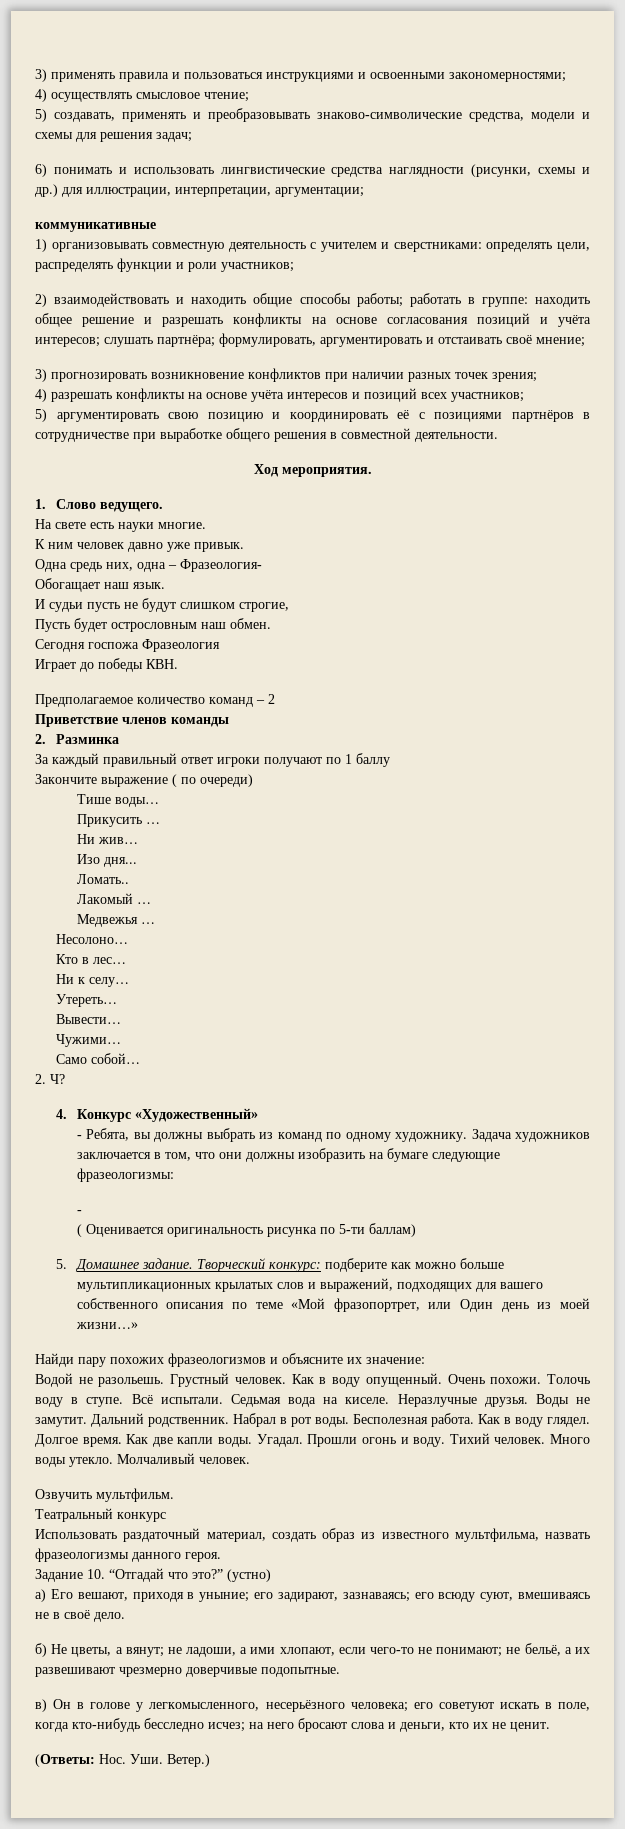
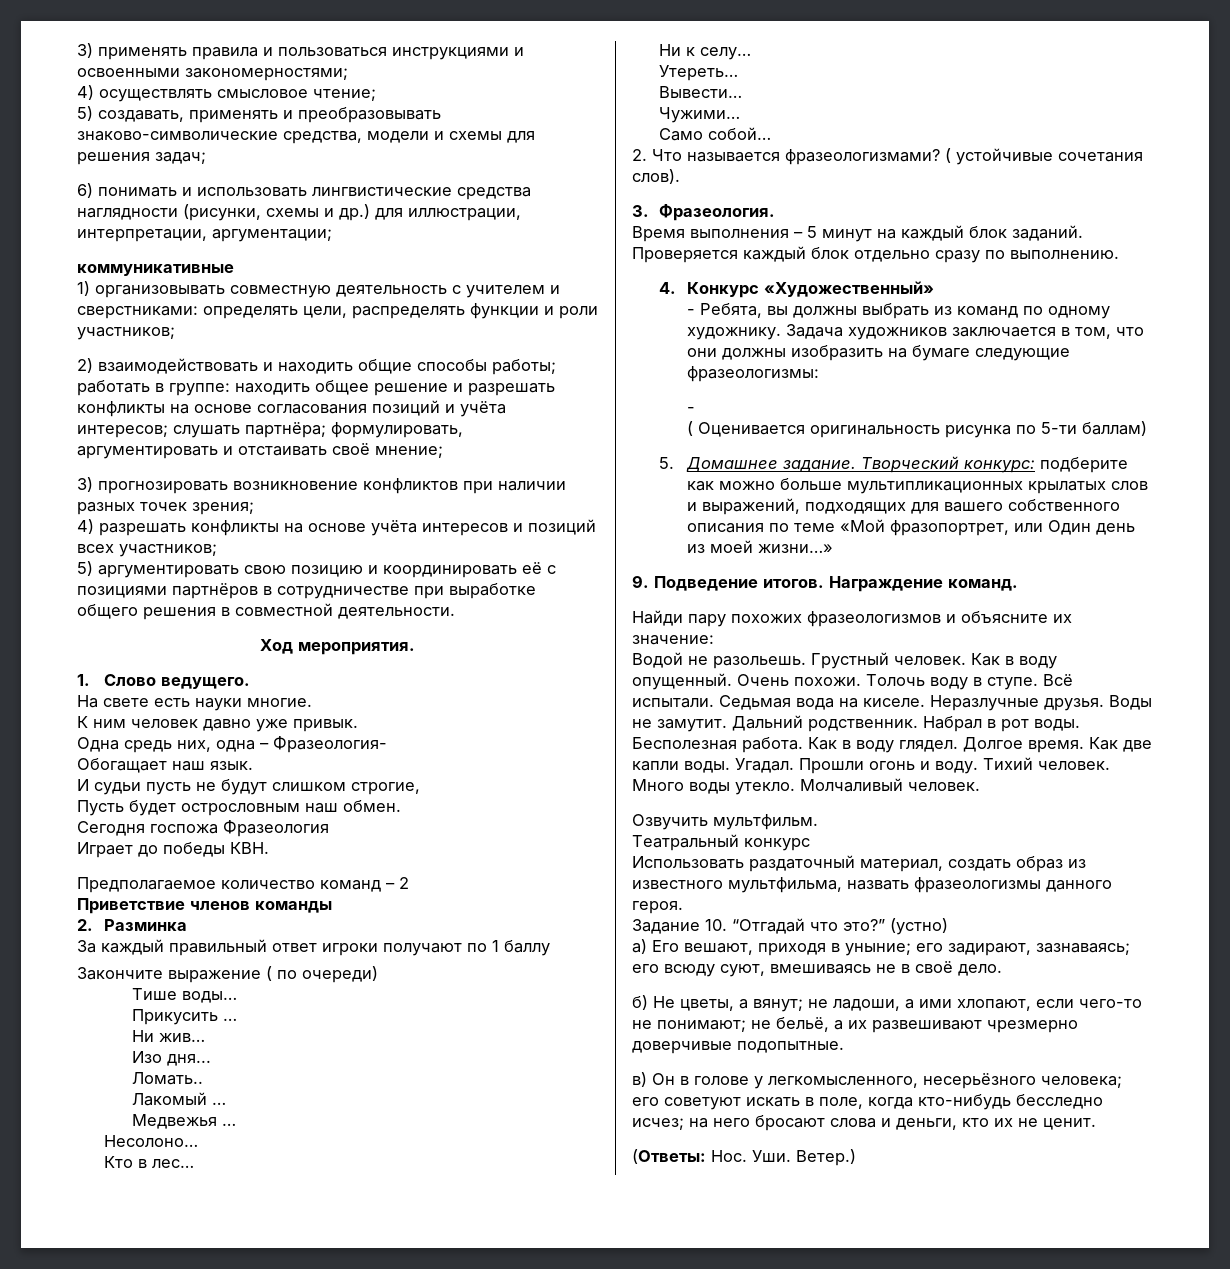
- 2. Ч?
+ 2. Что называется фразеологизмами? ( устойчивые сочетания слов).
+ 3. Фразеология.
+ Время выполнения – 5 минут на каждый блок заданий. Проверяется каждый блок отдельно сразу по выполнению.
+ 9. Подведение итогов. Награждение команд.

